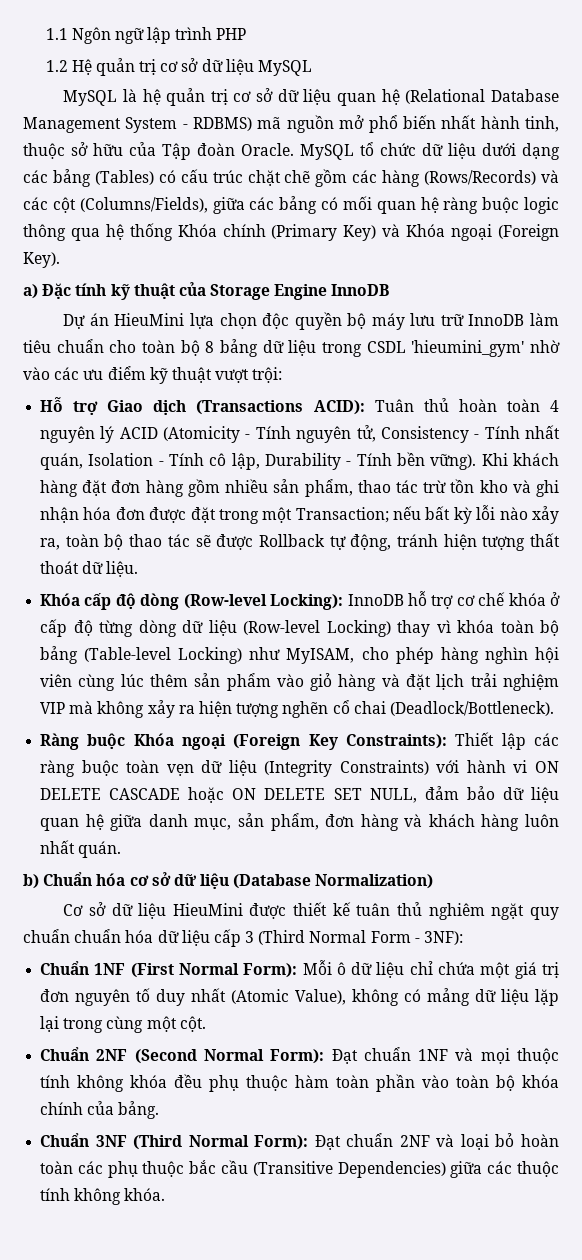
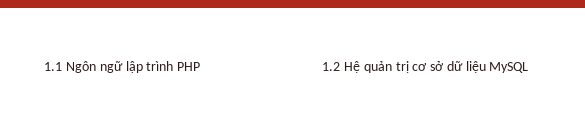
- MySQL là hệ quản trị cơ sở dữ liệu quan hệ (Relational Database Management System - RDBMS) mã nguồn mở phổ biến nhất hành tinh, thuộc sở hữu của Tập đoàn Oracle. MySQL tổ chức dữ liệu dưới dạng các bảng (Tables) có cấu trúc chặt chẽ gồm các hàng (Rows/Records) và các cột (Columns/Fields), giữa các bảng có mối quan hệ ràng buộc logic thông qua hệ thống Khóa chính (Primary Key) và Khóa ngoại (Foreign Key).
- a) Đặc tính kỹ thuật của Storage Engine InnoDB
- Dự án HieuMini lựa chọn độc quyền bộ máy lưu trữ InnoDB làm tiêu chuẩn cho toàn bộ 8 bảng dữ liệu trong CSDL 'hieumini_gym' nhờ vào các ưu điểm kỹ thuật vượt trội:
- Hỗ trợ Giao dịch (Transactions ACID): Tuân thủ hoàn toàn 4 nguyên lý ACID (Atomicity - Tính nguyên tử, Consistency - Tính nhất quán, Isolation - Tính cô lập, Durability - Tính bền vững). Khi khách hàng đặt đơn hàng gồm nhiều sản phẩm, thao tác trừ tồn kho và ghi nhận hóa đơn được đặt trong một Transaction; nếu bất kỳ lỗi nào xảy ra, toàn bộ thao tác sẽ được Rollback tự động, tránh hiện tượng thất thoát dữ liệu.
- Khóa cấp độ dòng (Row-level Locking): InnoDB hỗ trợ cơ chế khóa ở cấp độ từng dòng dữ liệu (Row-level Locking) thay vì khóa toàn bộ bảng (Table-level Locking) như MyISAM, cho phép hàng nghìn hội viên cùng lúc thêm sản phẩm vào giỏ hàng và đặt lịch trải nghiệm VIP mà không xảy ra hiện tượng nghẽn cổ chai (Deadlock/Bottleneck).
- Ràng buộc Khóa ngoại (Foreign Key Constraints): Thiết lập các ràng buộc toàn vẹn dữ liệu (Integrity Constraints) với hành vi ON DELETE CASCADE hoặc ON DELETE SET NULL, đảm bảo dữ liệu quan hệ giữa danh mục, sản phẩm, đơn hàng và khách hàng luôn nhất quán.
- b) Chuẩn hóa cơ sở dữ liệu (Database Normalization)
- Cơ sở dữ liệu HieuMini được thiết kế tuân thủ nghiêm ngặt quy chuẩn chuẩn hóa dữ liệu cấp 3 (Third Normal Form - 3NF):
- Chuẩn 1NF (First Normal Form): Mỗi ô dữ liệu chỉ chứa một giá trị đơn nguyên tố duy nhất (Atomic Value), không có mảng dữ liệu lặp lại trong cùng một cột.
- Chuẩn 2NF (Second Normal Form): Đạt chuẩn 1NF và mọi thuộc tính không khóa đều phụ thuộc hàm toàn phần vào toàn bộ khóa chính của bảng.
- Chuẩn 3NF (Third Normal Form): Đạt chuẩn 2NF và loại bỏ hoàn toàn các phụ thuộc bắc cầu (Transitive Dependencies) giữa các thuộc tính không khóa.

